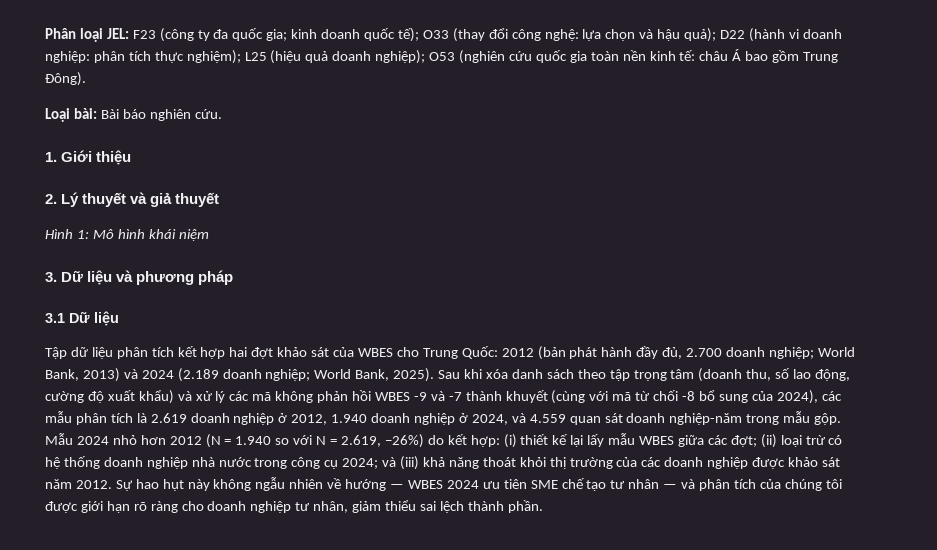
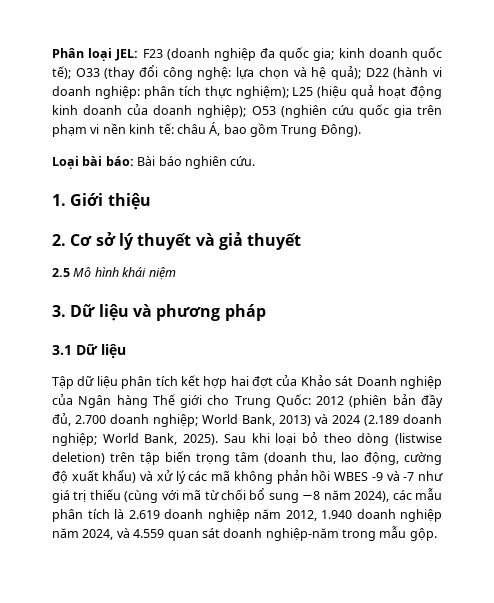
- Phân loại JEL: F23 (công ty đa quốc gia; kinh doanh quốc tế); O33 (thay đổi công nghệ: lựa chọn và hậu quả); D22 (hành vi doanh nghiệp: phân tích thực nghiệm); L25 (hiệu quả doanh nghiệp); O53 (nghiên cứu quốc gia toàn nền kinh tế: châu Á bao gồm Trung Đông).
+ Phân loại JEL: F23 (doanh nghiệp đa quốc gia; kinh doanh quốc tế); O33 (thay đổi công nghệ: lựa chọn và hệ quả); D22 (hành vi doanh nghiệp: phân tích thực nghiệm); L25 (hiệu quả hoạt động kinh doanh của doanh nghiệp); O53 (nghiên cứu quốc gia trên phạm vi nền kinh tế: châu Á, bao gồm Trung Đông).
- Loại bài: Bài báo nghiên cứu.
+ Loại bài báo: Bài báo nghiên cứu.
- 2. Lý thuyết và giả thuyết
+ 2. Cơ sở lý thuyết và giả thuyết
- Hình 1: Mô hình khái niệm
+ 2.5 Mô hình khái niệm
- Tập dữ liệu phân tích kết hợp hai đợt khảo sát của WBES cho Trung Quốc: 2012 (bản phát hành đầy đủ, 2.700 doanh nghiệp; World Bank, 2013) và 2024 (2.189 doanh nghiệp; World Bank, 2025).
+ Tập dữ liệu phân tích kết hợp hai đợt của Khảo sát Doanh nghiệp của Ngân hàng Thế giới cho Trung Quốc: 2012 (phiên bản đầy đủ, 2.700 doanh nghiệp; World Bank, 2013) và 2024 (2.189 doanh nghiệp; World Bank, 2025).
- Sau khi xóa danh sách theo tập trọng tâm (doanh thu, số lao động, cường độ xuất khẩu) và xử lý các mã không phản hồi WBES -9 và -7 thành khuyết (cùng với mã từ chối -8 bổ sung của 2024), các mẫu phân tích là 2.619 doanh nghiệp ở 2012, 1.940 doanh nghiệp ở 2024, và 4.559 quan sát doanh nghiệp-năm trong mẫu gộp. Mẫu 2024 nhỏ hơn 2012 (N = 1.940 so với N = 2.619, −26%) do kết hợp: (i) thiết kế lại lấy mẫu WBES giữa các đợt; (ii) loại trừ có hệ thống doanh nghiệp nhà nước trong công cụ 2024; và (iii) khả năng thoát khỏi thị trường của các doanh nghiệp được khảo sát năm 2012. Sự hao hụt này không ngẫu nhiên về hướng — WBES 2024 ưu tiên SME chế tạo tư nhân — và phân tích của chúng tôi được giới hạn rõ ràng cho doanh nghiệp tư nhân, giảm thiểu sai lệch thành phần.
+ Sau khi loại bỏ theo dòng (listwise deletion) trên tập biến trọng tâm (doanh thu, lao động, cường độ xuất khẩu) và xử lý các mã không phản hồi WBES -9 và -7 như giá trị thiếu (cùng với mã từ chối bổ sung −8 năm 2024), các mẫu phân tích là 2.619 doanh nghiệp năm 2012, 1.940 doanh nghiệp năm 2024, và 4.559 quan sát doanh nghiệp-năm trong mẫu gộp.

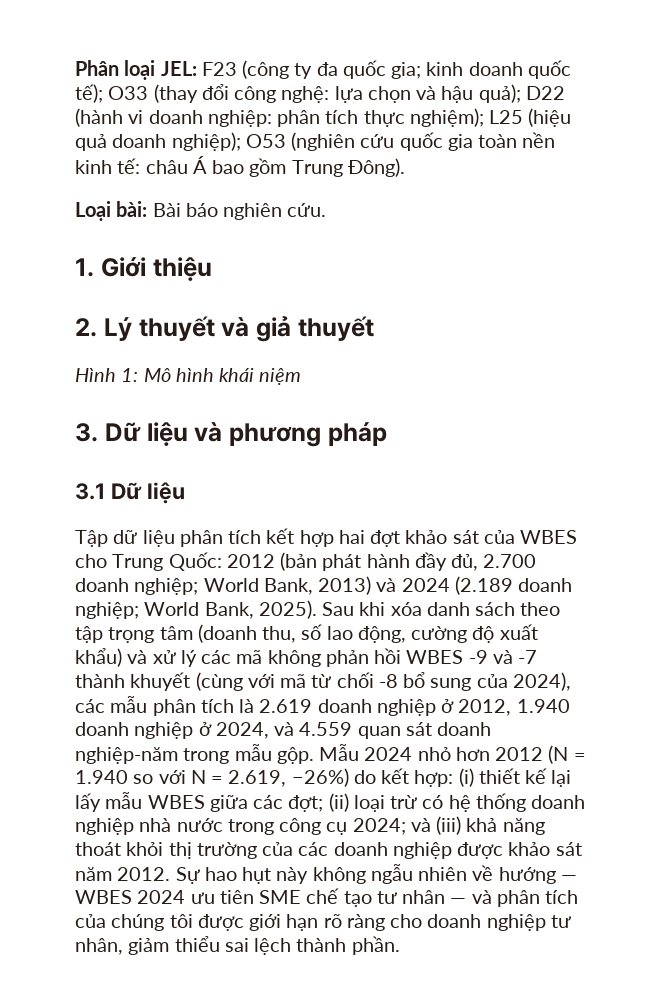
- Phân loại JEL: F23 (doanh nghiệp đa quốc gia; kinh doanh quốc tế); O33 (thay đổi công nghệ: lựa chọn và hệ quả); D22 (hành vi doanh nghiệp: phân tích thực nghiệm); L25 (hiệu quả hoạt động kinh doanh của doanh nghiệp); O53 (nghiên cứu quốc gia trên phạm vi nền kinh tế: châu Á, bao gồm Trung Đông).
+ Phân loại JEL: F23 (công ty đa quốc gia; kinh doanh quốc tế); O33 (thay đổi công nghệ: lựa chọn và hậu quả); D22 (hành vi doanh nghiệp: phân tích thực nghiệm); L25 (hiệu quả doanh nghiệp); O53 (nghiên cứu quốc gia toàn nền kinh tế: châu Á bao gồm Trung Đông).
- Loại bài báo: Bài báo nghiên cứu.
+ Loại bài: Bài báo nghiên cứu.
- 2. Cơ sở lý thuyết và giả thuyết
+ 2. Lý thuyết và giả thuyết
- 2.5 Mô hình khái niệm
+ Hình 1: Mô hình khái niệm
- Tập dữ liệu phân tích kết hợp hai đợt của Khảo sát Doanh nghiệp của Ngân hàng Thế giới cho Trung Quốc: 2012 (phiên bản đầy đủ, 2.700 doanh nghiệp; World Bank, 2013) và 2024 (2.189 doanh nghiệp; World Bank, 2025).
+ Tập dữ liệu phân tích kết hợp hai đợt khảo sát của WBES cho Trung Quốc: 2012 (bản phát hành đầy đủ, 2.700 doanh nghiệp; World Bank, 2013) và 2024 (2.189 doanh nghiệp; World Bank, 2025).
- Sau khi loại bỏ theo dòng (listwise deletion) trên tập biến trọng tâm (doanh thu, lao động, cường độ xuất khẩu) và xử lý các mã không phản hồi WBES -9 và -7 như giá trị thiếu (cùng với mã từ chối bổ sung −8 năm 2024), các mẫu phân tích là 2.619 doanh nghiệp năm 2012, 1.940 doanh nghiệp năm 2024, và 4.559 quan sát doanh nghiệp-năm trong mẫu gộp.
+ Sau khi xóa danh sách theo tập trọng tâm (doanh thu, số lao động, cường độ xuất khẩu) và xử lý các mã không phản hồi WBES -9 và -7 thành khuyết (cùng với mã từ chối -8 bổ sung của 2024), các mẫu phân tích là 2.619 doanh nghiệp ở 2012, 1.940 doanh nghiệp ở 2024, và 4.559 quan sát doanh nghiệp-năm trong mẫu gộp.
+ Mẫu 2024 nhỏ hơn 2012 (N = 1.940 so với N = 2.619, −26%) do kết hợp: (i) thiết kế lại lấy mẫu WBES giữa các đợt; (ii) loại trừ có hệ thống doanh nghiệp nhà nước trong công cụ 2024; và (iii) khả năng thoát khỏi thị trường của các doanh nghiệp được khảo sát năm 2012. Sự hao hụt này không ngẫu nhiên về hướng — WBES 2024 ưu tiên SME chế tạo tư nhân — và phân tích của chúng tôi được giới hạn rõ ràng cho doanh nghiệp tư nhân, giảm thiểu sai lệch thành phần.

